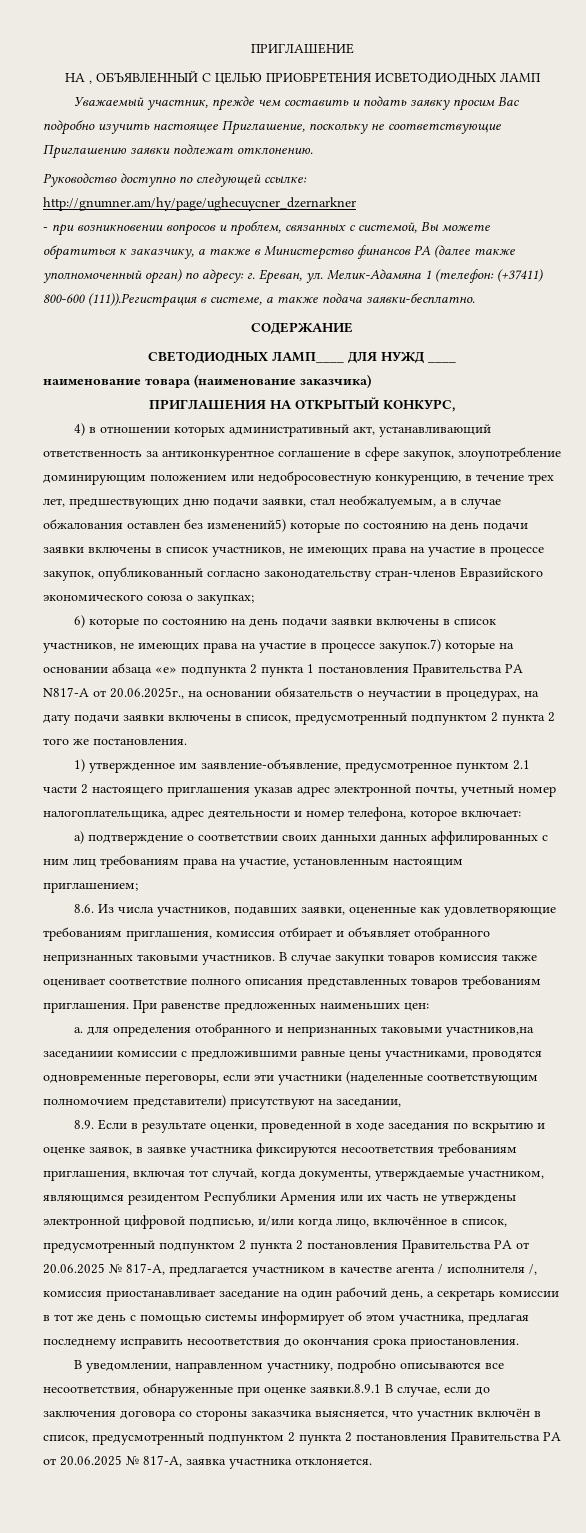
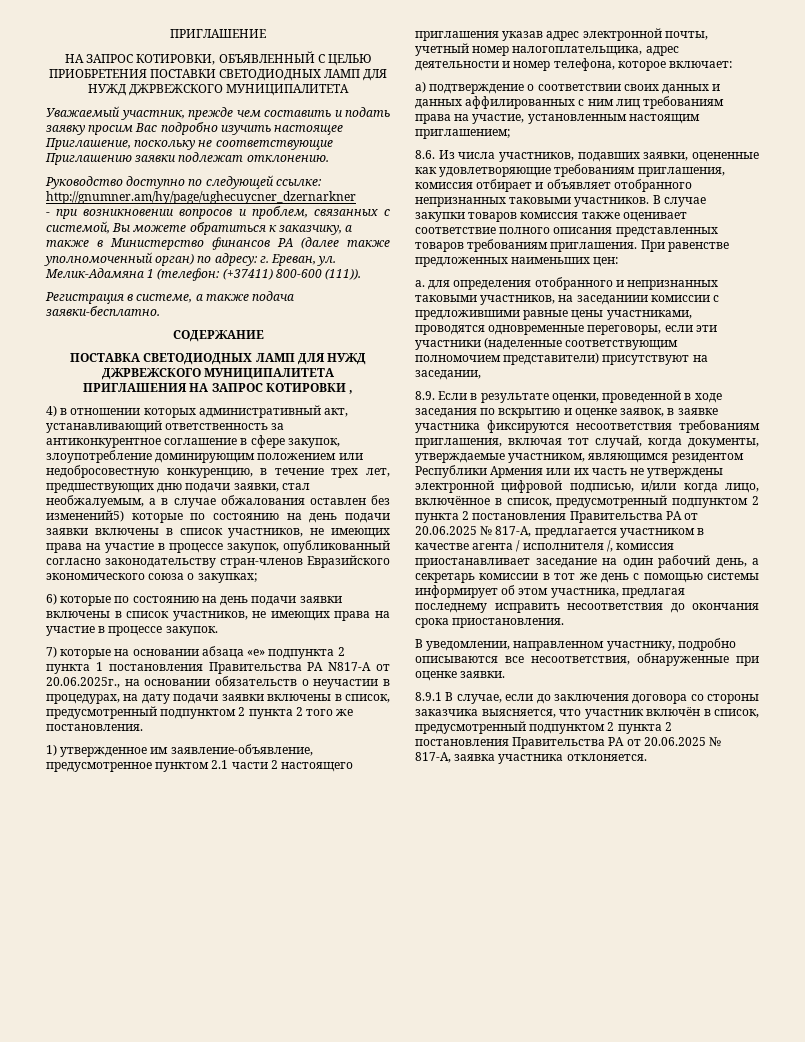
- НА , ОБЪЯВЛЕННЫЙ С ЦЕЛЬЮ ПРИОБРЕТЕНИЯ ИСВЕТОДИОДНЫХ ЛАМП
+ НА ЗАПРОС КОТИРОВКИ, ОБЪЯВЛЕННЫЙ С ЦЕЛЬЮ ПРИОБРЕТЕНИЯ ПОСТАВКИ СВЕТОДИОДНЫХ ЛАМП ДЛЯ НУЖД ДЖРВЕЖСКОГО МУНИЦИПАЛИТЕТА
- - при возникновении вопросов и проблем, связанных с системой, Вы можете обратиться к заказчику, а также в Министерство финансов РА (далее также уполномоченный орган) по адресу: г. Ереван, ул. Мелик-Адамяна 1 (телефон: (+37411) 800-600 (111)).Регистрация в системе, а также подача заявки-бесплатно.
+ - при возникновении вопросов и проблем, связанных с системой, Вы можете обратиться к заказчику, а также в Министерство финансов РА (далее также уполномоченный орган) по адресу: г. Ереван, ул. Мелик-Адамяна 1 (телефон: (+37411) 800-600 (111)).
+ Регистрация в системе, а также подача заявки-бесплатно.
- СВЕТОДИОДНЫХ ЛАМП____ ДЛЯ НУЖД ____
- наименование товара (наименование заказчика)
+ ПОСТАВКА СВЕТОДИОДНЫХ ЛАМП ДЛЯ НУЖД ДЖРВЕЖСКОГО МУНИЦИПАЛИТЕТА
- ПРИГЛАШЕНИЯ НА ОТКРЫТЫЙ КОНКУРС,
+ ПРИГЛАШЕНИЯ НА ЗАПРОС КОТИРОВКИ ,
- 6) которые по состоянию на день подачи заявки включены в список участников, не имеющих права на участие в процессе закупок.7) которые на основании абзаца «е» подпункта 2 пункта 1 постановления Правительства РА N817-А от 20.06.2025г., на основании обязательств o неучастии в процедурах, на дату подачи заявки включены в список, предусмотренный подпунктом 2 пункта 2 того же постановления.
+ 6) которые по состоянию на день подачи заявки включены в список участников, не имеющих права на участие в процессе закупок.
+ 7) которые на основании абзаца «е» подпункта 2 пункта 1 постановления Правительства РА N817-А от 20.06.2025г., на основании обязательств o неучастии в процедурах, на дату подачи заявки включены в список, предусмотренный подпунктом 2 пункта 2 того же постановления.
- а) подтверждение о соответствии своих данныхи данных аффилированных с ним лиц требованиям права на участие, установленным настоящим приглашением;
+ а) подтверждение о соответствии своих данных и данных аффилированных с ним лиц требованиям права на участие, установленным настоящим приглашением;
- а. для определения отобранного и непризнанных таковыми участников,на заседаниии комиссии с предложившими равные цены участниками, проводятся одновременные переговоры, если эти участники (наделенные соответствующим полномочием представители) присутствуют на заседании,
+ а. для определения отобранного и непризнанных таковыми участников, на заседаниии комиссии с предложившими равные цены участниками, проводятся одновременные переговоры, если эти участники (наделенные соответствующим полномочием представители) присутствуют на заседании,
- В уведомлении, направленном участнику, подробно описываются все несоответствия, обнаруженные при оценке заявки.8.9.1 В случае, если до заключения договора со стороны заказчика выясняется, что участник включён в список, предусмотренный подпунктом 2 пункта 2 постановления Правительства РА от 20.06.2025 № 817-А, заявка участника отклоняется.
+ В уведомлении, направленном участнику, подробно описываются все несоответствия, обнаруженные при оценке заявки.
+ 8.9.1 В случае, если до заключения договора со стороны заказчика выясняется, что участник включён в список, предусмотренный подпунктом 2 пункта 2 постановления Правительства РА от 20.06.2025 № 817-А, заявка участника отклоняется.

